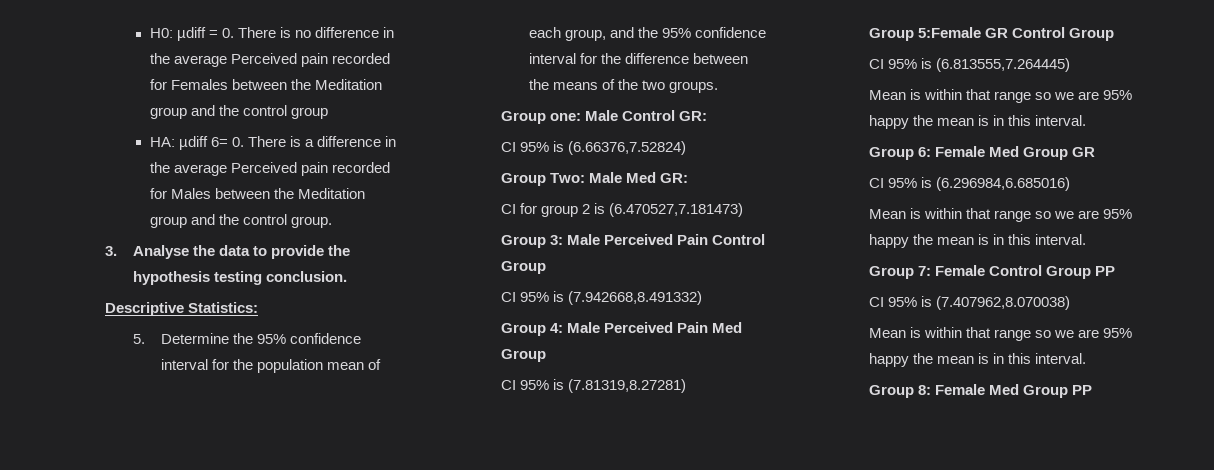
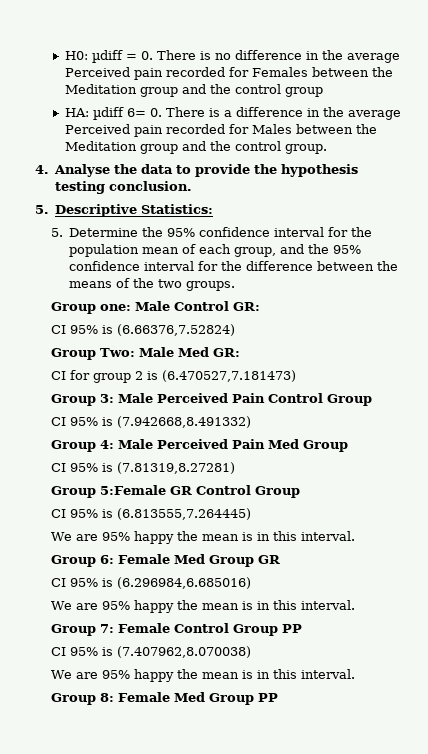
- 3. Analyse the data to provide the hypothesis testing conclusion.
+ 4. Analyse the data to provide the hypothesis testing conclusion.
- Descriptive Statistics:
+ 5. Descriptive Statistics:
  CI 95% is (6.813555,7.264445)
- Mean is within that range so we are 95% happy the mean is in this interval.
+ We are 95% happy the mean is in this interval.
  CI 95% is (6.296984,6.685016)
- Mean is within that range so we are 95% happy the mean is in this interval.
+ We are 95% happy the mean is in this interval.
  CI 95% is (7.407962,8.070038)
- Mean is within that range so we are 95% happy the mean is in this interval.
+ We are 95% happy the mean is in this interval.

